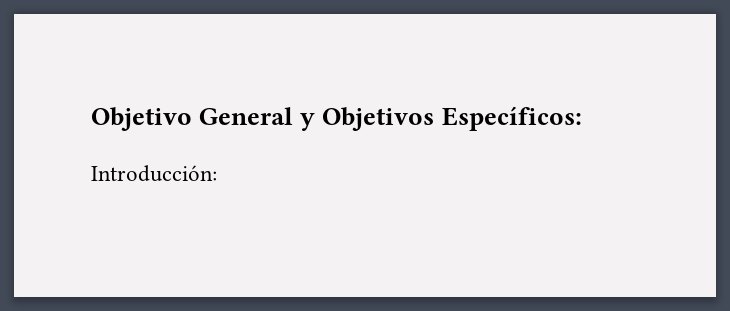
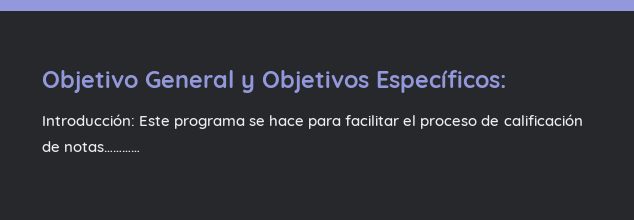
- Introducción:
+ Introducción: Este programa se hace para facilitar el proceso de calificación de notas…………

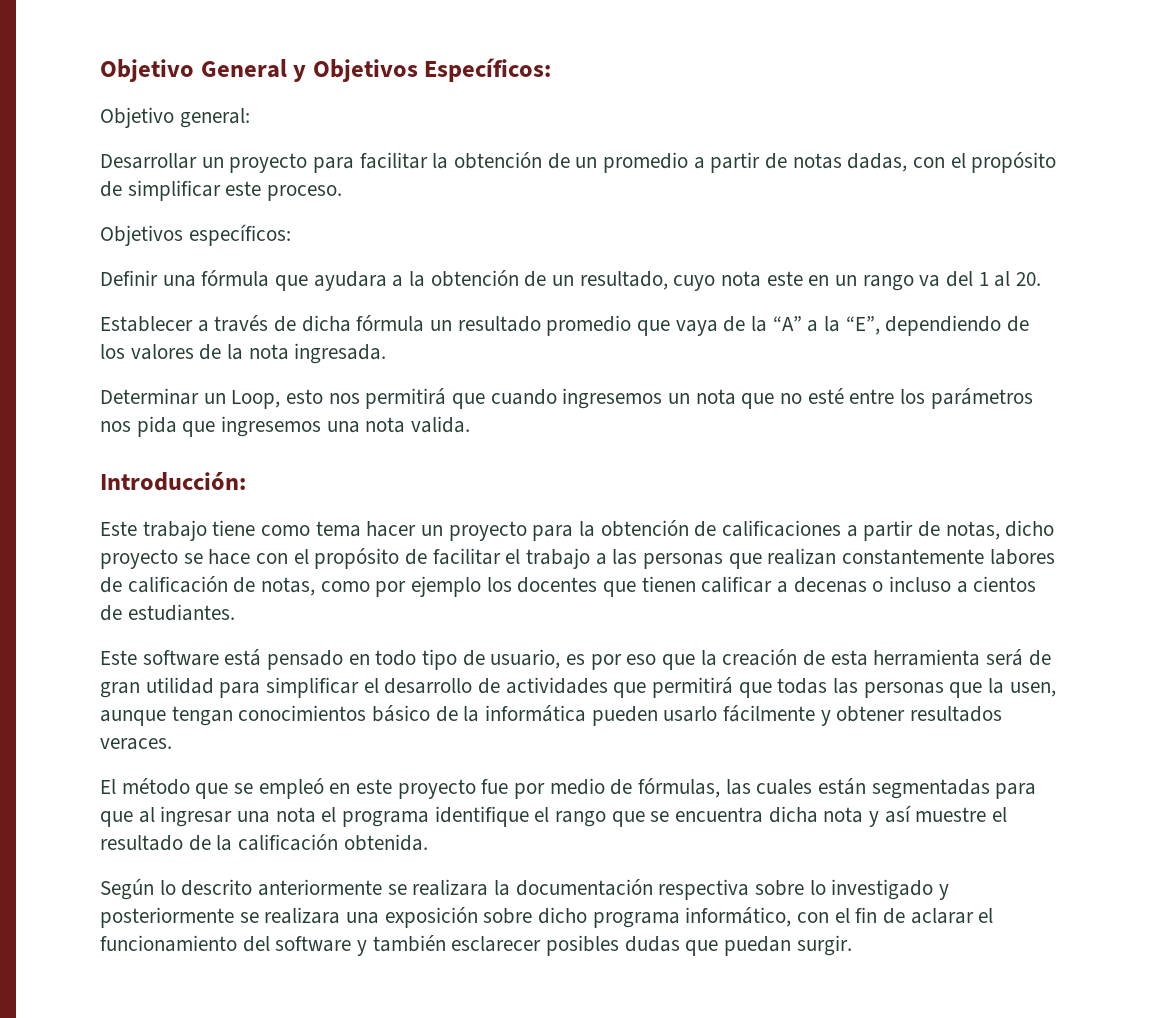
- Introducción: Este programa se hace para facilitar el proceso de calificación de notas…………
+ Objetivo general:
+ Desarrollar un proyecto para facilitar la obtención de un promedio a partir de notas dadas, con el propósito de simplificar este proceso.
+ Objetivos específicos:
+ Definir una fórmula que ayudara a la obtención de un resultado, cuyo nota este en un rango va del 1 al 20.
+ Establecer a través de dicha fórmula un resultado promedio que vaya de la “A” a la “E”, dependiendo de los valores de la nota ingresada.
+ Determinar un Loop, esto nos permitirá que cuando ingresemos un nota que no esté entre los parámetros nos pida que ingresemos una nota valida.
+ Introducción:
+ Este trabajo tiene como tema hacer un proyecto para la obtención de calificaciones a partir de notas, dicho proyecto se hace con el propósito de facilitar el trabajo a las personas que realizan constantemente labores de calificación de notas, como por ejemplo los docentes que tienen calificar a decenas o incluso a cientos de estudiantes.
+ Este software está pensado en todo tipo de usuario, es por eso que la creación de esta herramienta será de gran utilidad para simplificar el desarrollo de actividades que permitirá que todas las personas que la usen, aunque tengan conocimientos básico de la informática pueden usarlo fácilmente y obtener resultados veraces.
+ El método que se empleó en este proyecto fue por medio de fórmulas, las cuales están segmentadas para que al ingresar una nota el programa identifique el rango que se encuentra dicha nota y así muestre el resultado de la calificación obtenida.
+ Según lo descrito anteriormente se realizara la documentación respectiva sobre lo investigado y posteriormente se realizara una exposición sobre dicho programa informático, con el fin de aclarar el funcionamiento del software y también esclarecer posibles dudas que puedan surgir.

